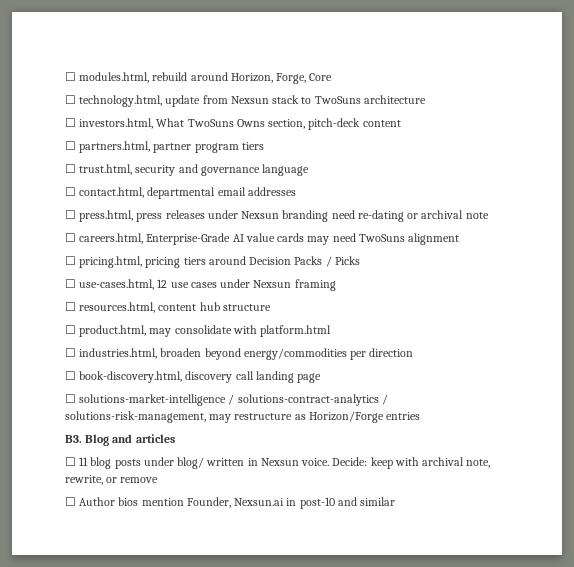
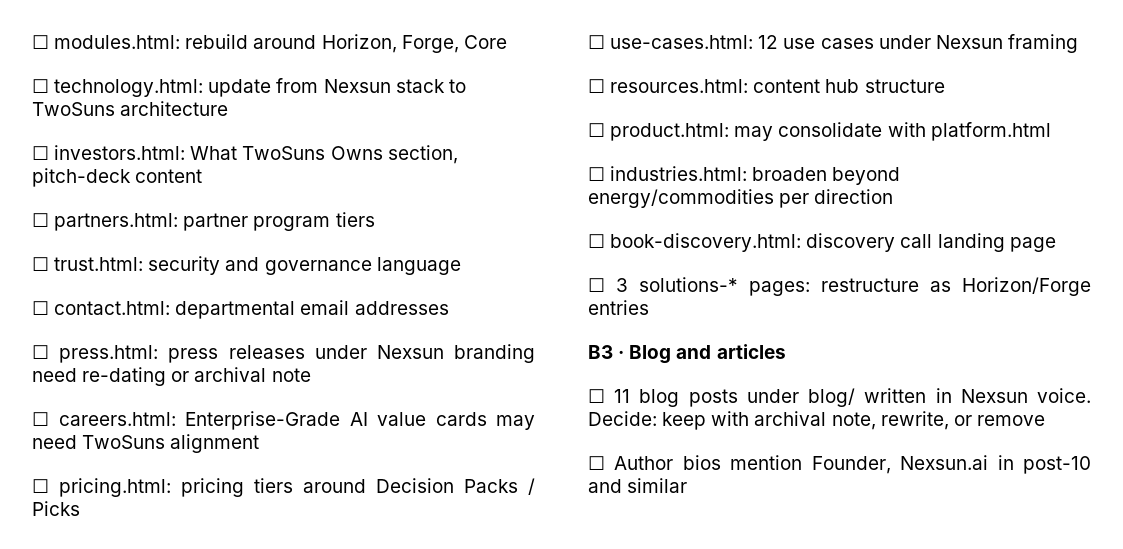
- ☐ modules.html, rebuild around Horizon, Forge, Core
+ ☐ modules.html: rebuild around Horizon, Forge, Core
- ☐ technology.html, update from Nexsun stack to TwoSuns architecture
+ ☐ technology.html: update from Nexsun stack to TwoSuns architecture
- ☐ investors.html, What TwoSuns Owns section, pitch-deck content
+ ☐ investors.html: What TwoSuns Owns section, pitch-deck content
- ☐ partners.html, partner program tiers
+ ☐ partners.html: partner program tiers
- ☐ trust.html, security and governance language
+ ☐ trust.html: security and governance language
- ☐ contact.html, departmental email addresses
+ ☐ contact.html: departmental email addresses
- ☐ press.html, press releases under Nexsun branding need re-dating or archival note
+ ☐ press.html: press releases under Nexsun branding need re-dating or archival note
- ☐ careers.html, Enterprise-Grade AI value cards may need TwoSuns alignment
+ ☐ careers.html: Enterprise-Grade AI value cards may need TwoSuns alignment
- ☐ pricing.html, pricing tiers around Decision Packs / Picks
+ ☐ pricing.html: pricing tiers around Decision Packs / Picks
- ☐ use-cases.html, 12 use cases under Nexsun framing
+ ☐ use-cases.html: 12 use cases under Nexsun framing
- ☐ resources.html, content hub structure
+ ☐ resources.html: content hub structure
- ☐ product.html, may consolidate with platform.html
+ ☐ product.html: may consolidate with platform.html
- ☐ industries.html, broaden beyond energy/commodities per direction
+ ☐ industries.html: broaden beyond energy/commodities per direction
- ☐ book-discovery.html, discovery call landing page
+ ☐ book-discovery.html: discovery call landing page
- ☐ solutions-market-intelligence / solutions-contract-analytics / solutions-risk-management, may restructure as Horizon/Forge entries
+ ☐ 3 solutions-* pages: restructure as Horizon/Forge entries
- B3. Blog and articles
+ B3 · Blog and articles

